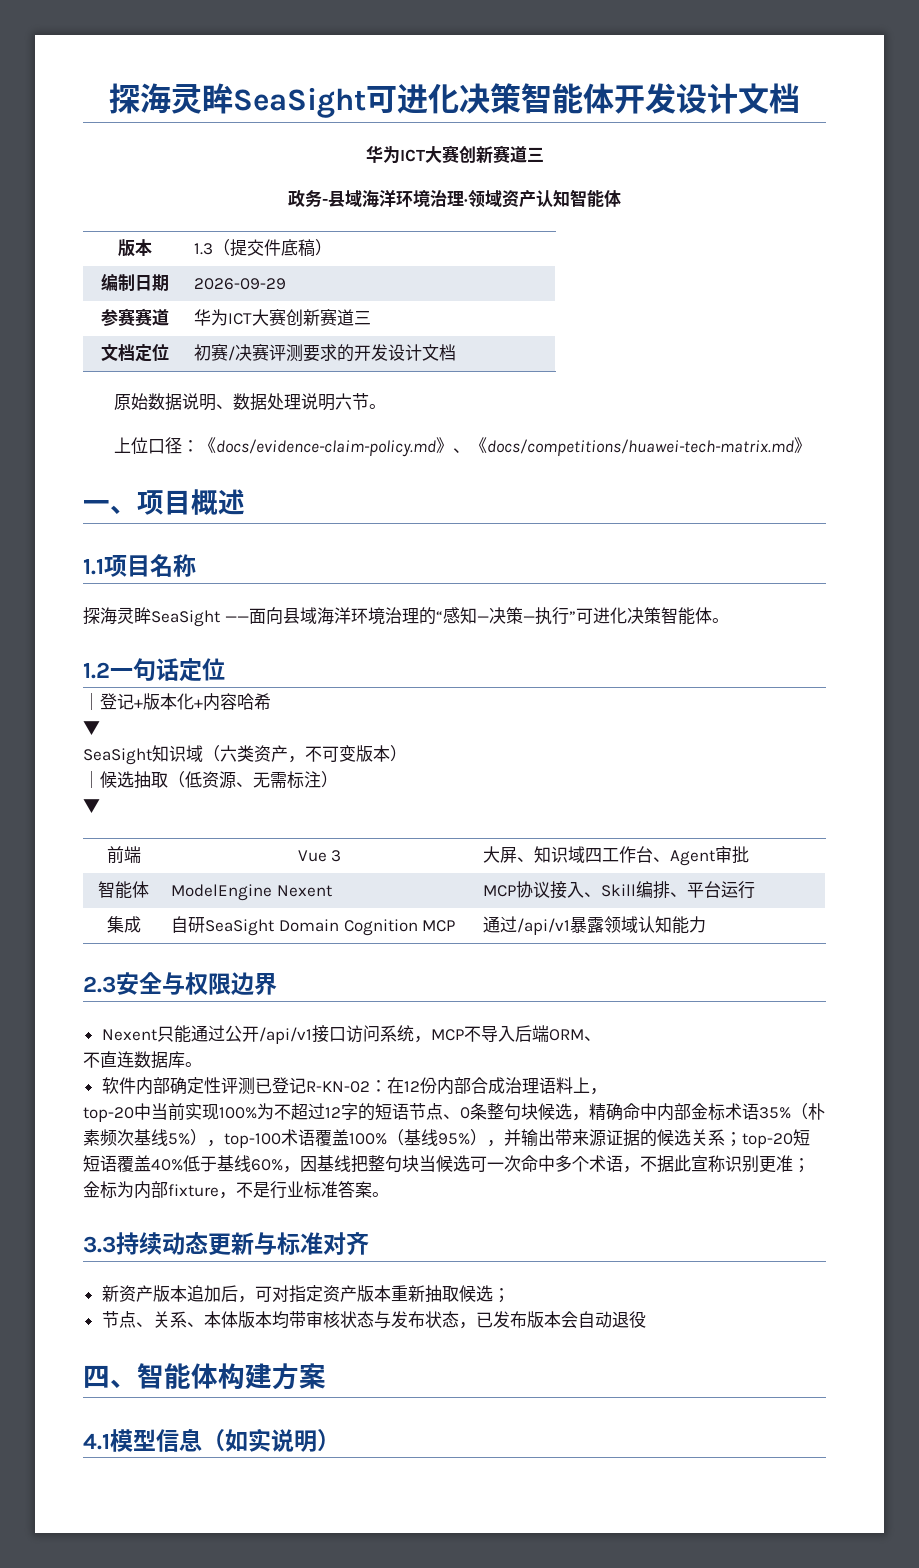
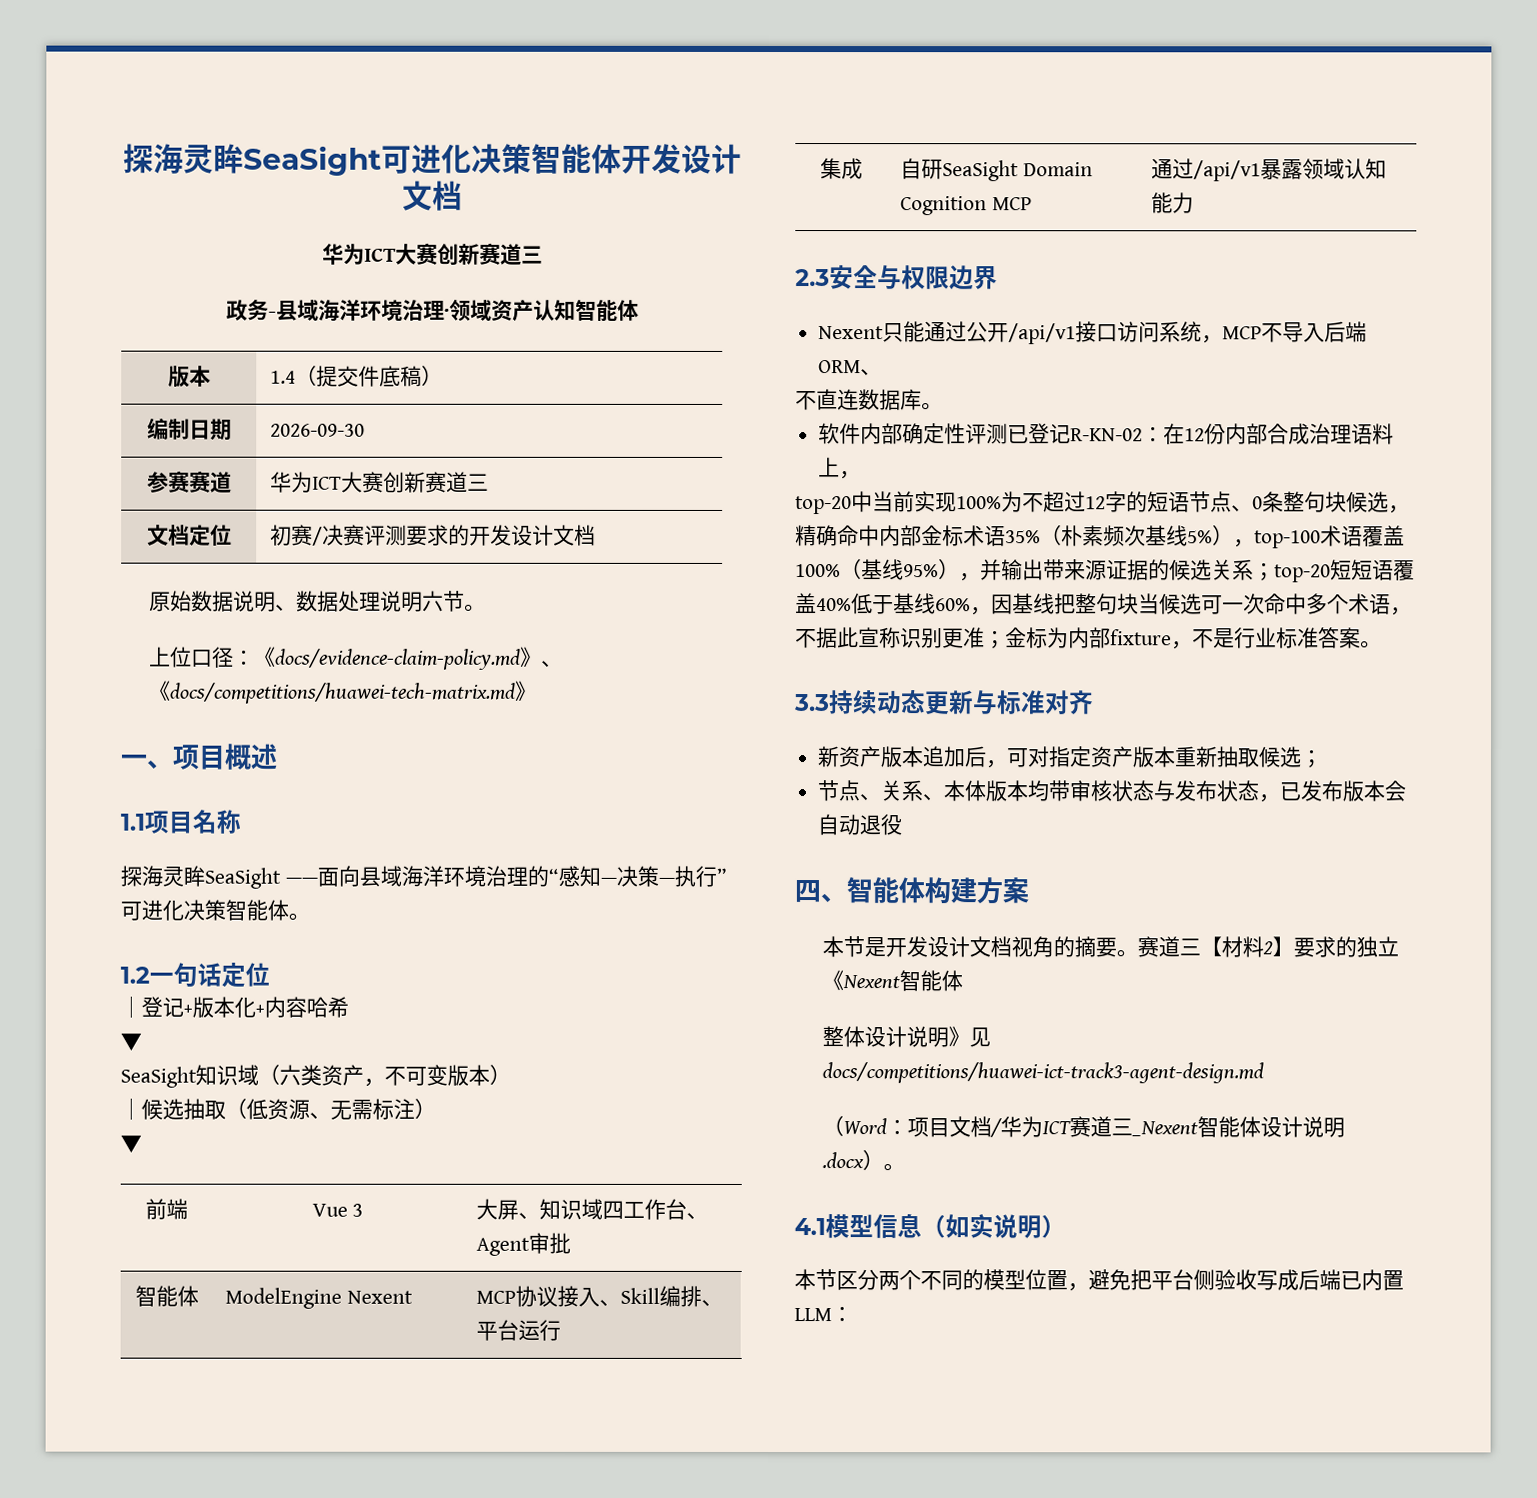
- 版本 | 1.3（提交件底稿）
+ 版本 | 1.4（提交件底稿）
- 编制日期 | 2026-09-29
+ 编制日期 | 2026-09-30
+ 本节是开发设计文档视角的摘要。赛道三【材料2】要求的独立《Nexent智能体
+ 整体设计说明》见docs/competitions/huawei-ict-track3-agent-design.md
+ （Word：项目文档/华为ICT赛道三_Nexent智能体设计说明.docx）。
+ 本节区分两个不同的模型位置，避免把平台侧验收写成后端已内置LLM：

